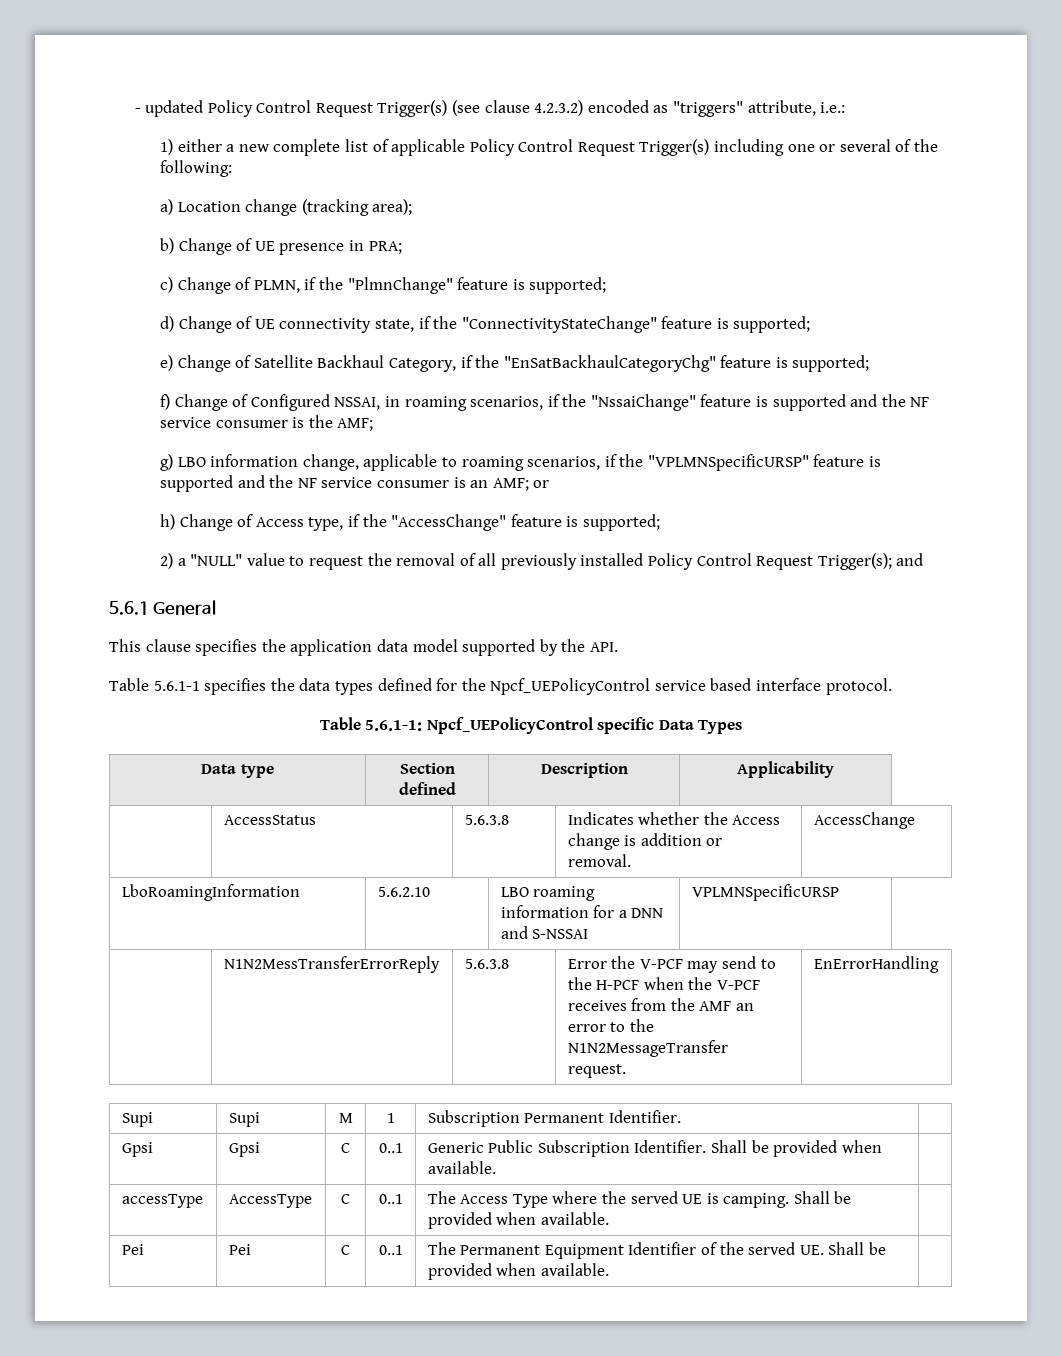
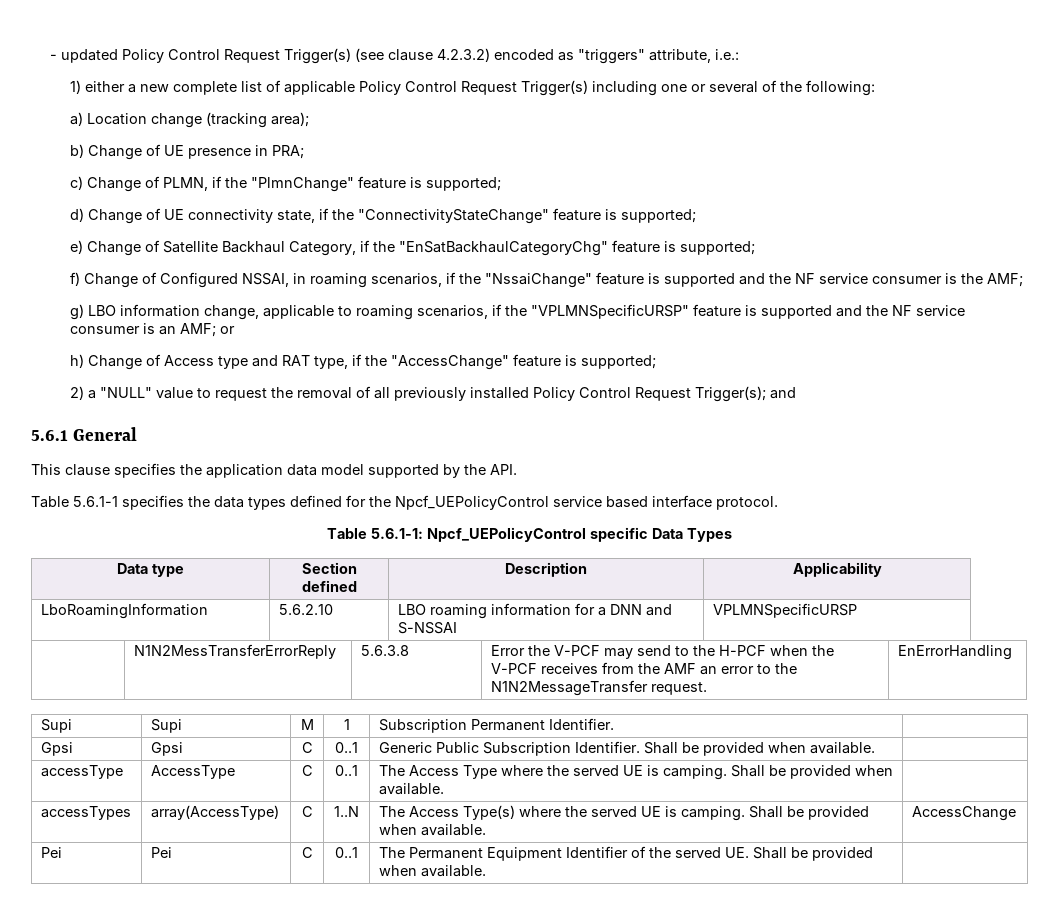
- h) Change of Access type, if the "AccessChange" feature is supported;
+ h) Change of Access type and RAT type, if the "AccessChange" feature is supported;
- | AccessStatus | 5.6.3.8 | Indicates whether the Access change is addition or removal. | AccessChange
+ accessTypes | array(AccessType) | C | 1..N | The Access Type(s) where the served UE is camping. Shall be provided when available. | AccessChange

